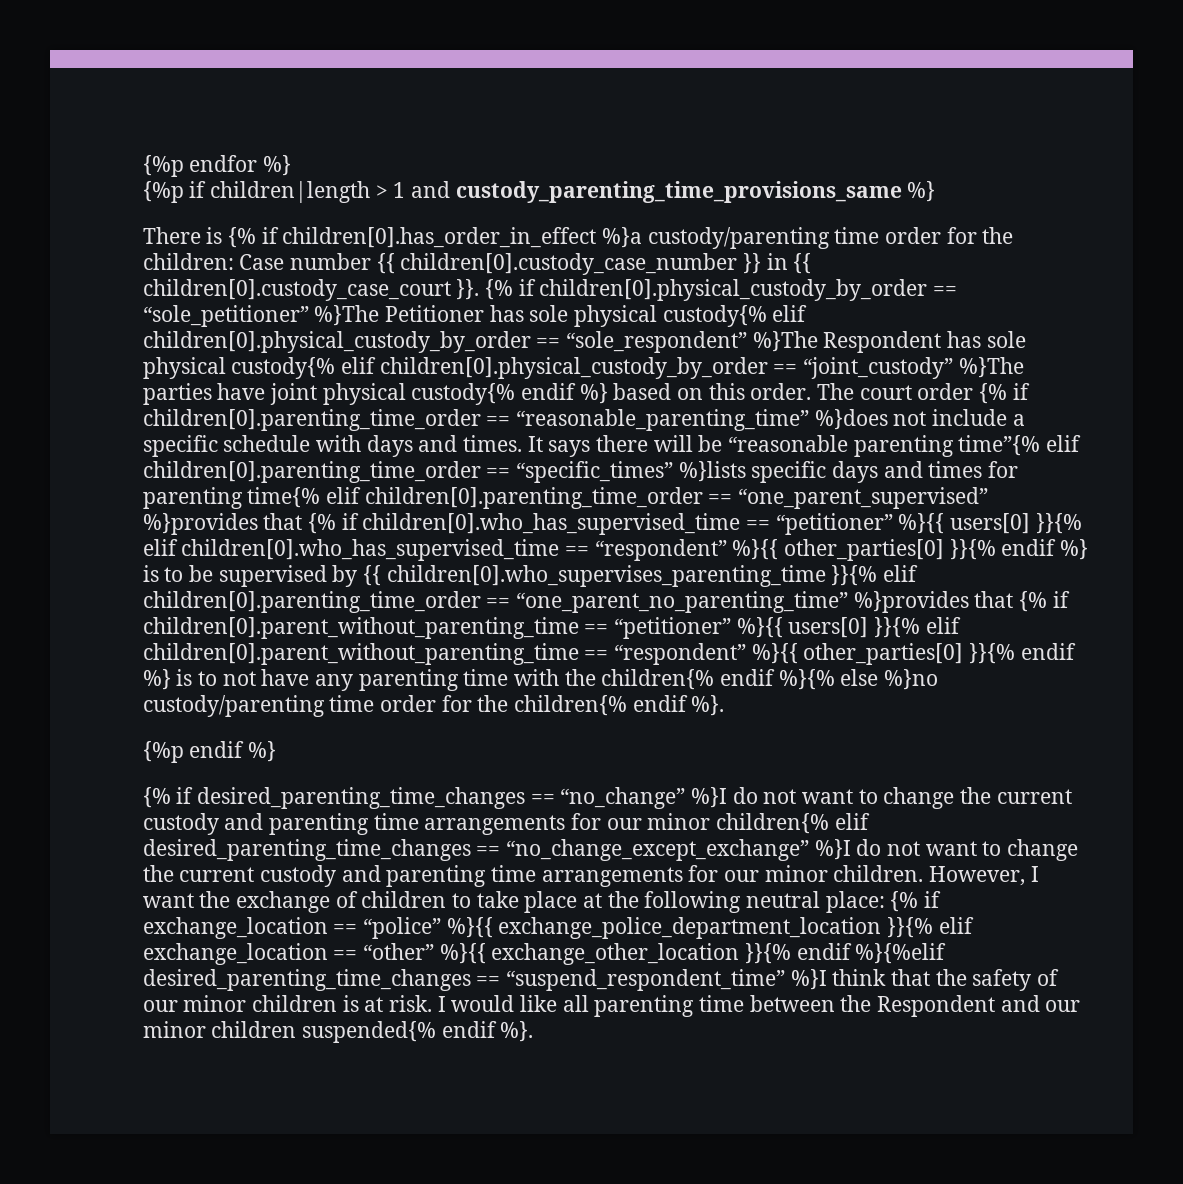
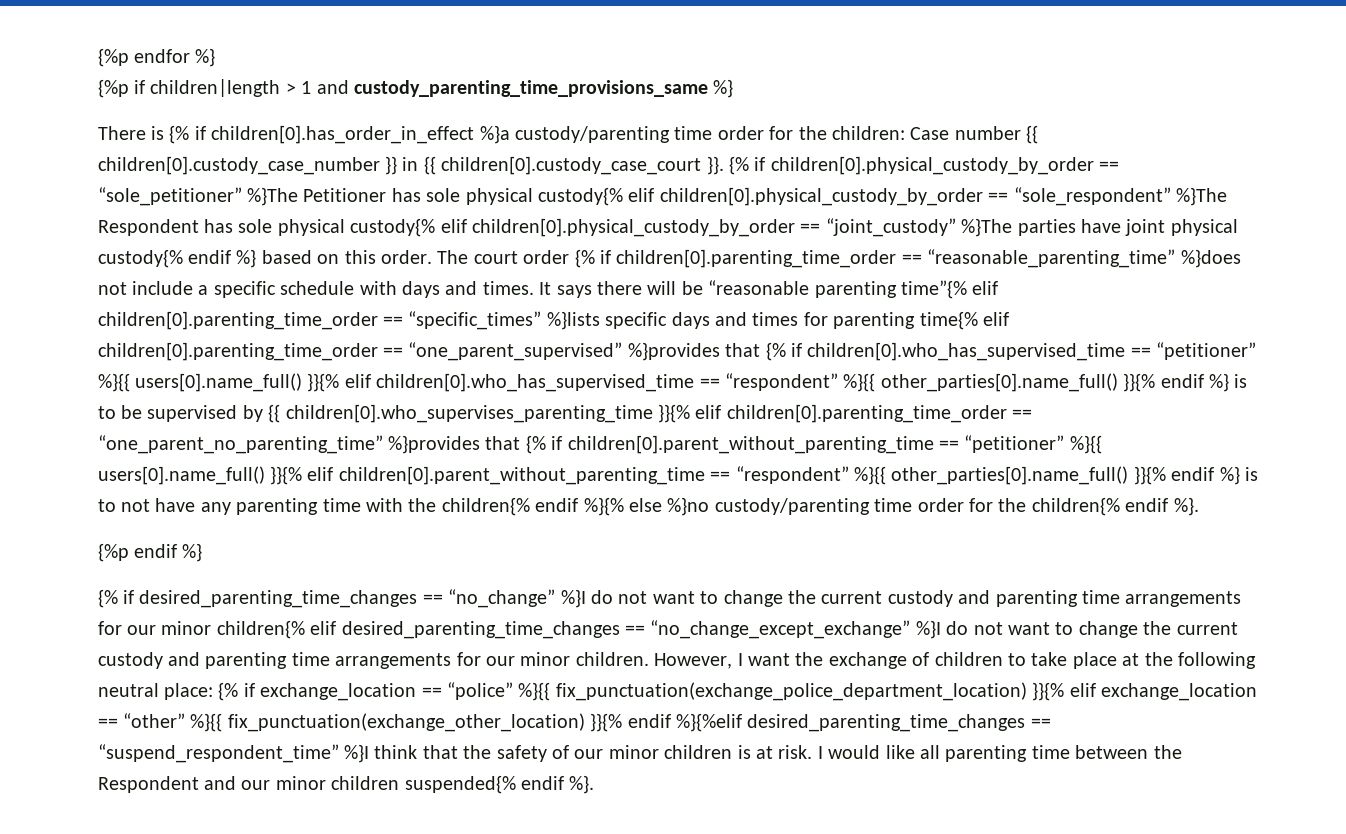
- It says there will be “reasonable parenting time”{% elif children[0].parenting_time_order == “specific_times” %}lists specific days and times for parenting time{% elif children[0].parenting_time_order == “one_parent_supervised” %}provides that {% if children[0].who_has_supervised_time == “petitioner” %}{{ users[0] }}{% elif children[0].who_has_supervised_time == “respondent” %}{{ other_parties[0] }}{% endif %} is to be supervised by {{ children[0].who_supervises_parenting_time }}{% elif children[0].parenting_time_order == “one_parent_no_parenting_time” %}provides that {% if children[0].parent_without_parenting_time == “petitioner” %}{{ users[0] }}{% elif children[0].parent_without_parenting_time == “respondent” %}{{ other_parties[0] }}{% endif %} is to not have any parenting time with the children{% endif %}{% else %}no custody/parenting time order for the children{% endif %}.
+ It says there will be “reasonable parenting time”{% elif children[0].parenting_time_order == “specific_times” %}lists specific days and times for parenting time{% elif children[0].parenting_time_order == “one_parent_supervised” %}provides that {% if children[0].who_has_supervised_time == “petitioner” %}{{ users[0].name_full() }}{% elif children[0].who_has_supervised_time == “respondent” %}{{ other_parties[0].name_full() }}{% endif %} is to be supervised by {{ children[0].who_supervises_parenting_time }}{% elif children[0].parenting_time_order == “one_parent_no_parenting_time” %}provides that {% if children[0].parent_without_parenting_time == “petitioner” %}{{ users[0].name_full() }}{% elif children[0].parent_without_parenting_time == “respondent” %}{{ other_parties[0].name_full() }}{% endif %} is to not have any parenting time with the children{% endif %}{% else %}no custody/parenting time order for the children{% endif %}.
- However, I want the exchange of children to take place at the following neutral place: {% if exchange_location == “police” %}{{ exchange_police_department_location }}{% elif exchange_location == “other” %}{{ exchange_other_location }}{% endif %}{%elif desired_parenting_time_changes == “suspend_respondent_time” %}I think that the safety of our minor children is at risk.
+ However, I want the exchange of children to take place at the following neutral place: {% if exchange_location == “police” %}{{ fix_punctuation(exchange_police_department_location) }}{% elif exchange_location == “other” %}{{ fix_punctuation(exchange_other_location) }}{% endif %}{%elif desired_parenting_time_changes == “suspend_respondent_time” %}I think that the safety of our minor children is at risk.

